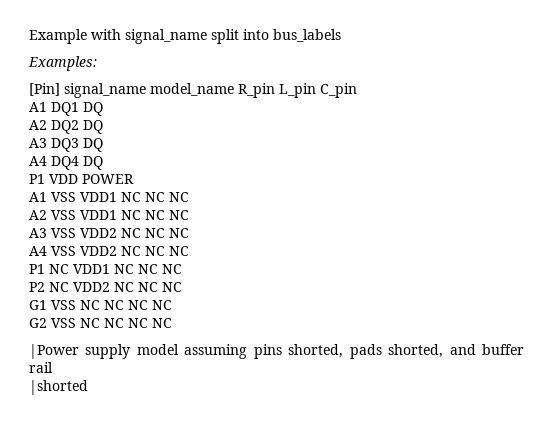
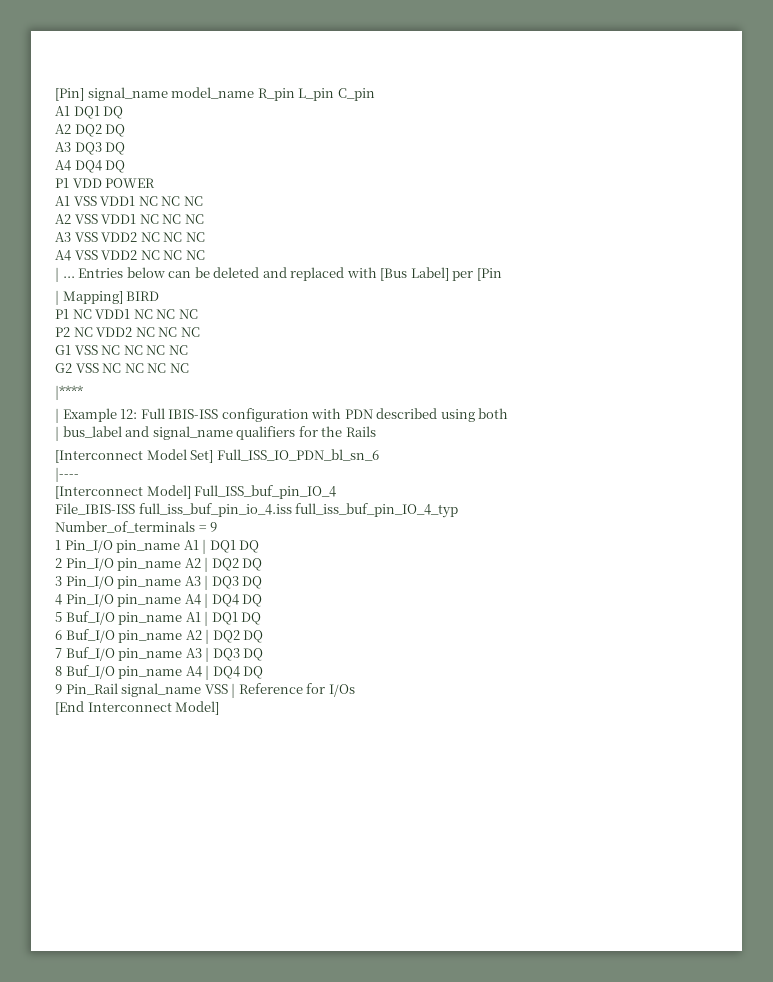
- Example with signal_name split into bus_labels
- Examples:
+ | ... Entries below can be deleted and replaced with [Bus Label] per [Pin
+ | Mapping] BIRD
- |Power supply model assuming pins shorted, pads shorted, and buffer rail
- |shorted
+ |****
+ | Example 12: Full IBIS-ISS configuration with PDN described using both
+ | bus_label and signal_name qualifiers for the Rails
+ [Interconnect Model Set] Full_ISS_IO_PDN_bl_sn_6
+ |----
+ [Interconnect Model] Full_ISS_buf_pin_IO_4
+ File_IBIS-ISS full_iss_buf_pin_io_4.iss full_iss_buf_pin_IO_4_typ
+ Number_of_terminals = 9
+ 1 Pin_I/O pin_name A1 | DQ1 DQ
+ 2 Pin_I/O pin_name A2 | DQ2 DQ
+ 3 Pin_I/O pin_name A3 | DQ3 DQ
+ 4 Pin_I/O pin_name A4 | DQ4 DQ
+ 5 Buf_I/O pin_name A1 | DQ1 DQ
+ 6 Buf_I/O pin_name A2 | DQ2 DQ
+ 7 Buf_I/O pin_name A3 | DQ3 DQ
+ 8 Buf_I/O pin_name A4 | DQ4 DQ
+ 9 Pin_Rail signal_name VSS | Reference for I/Os
+ [End Interconnect Model]

